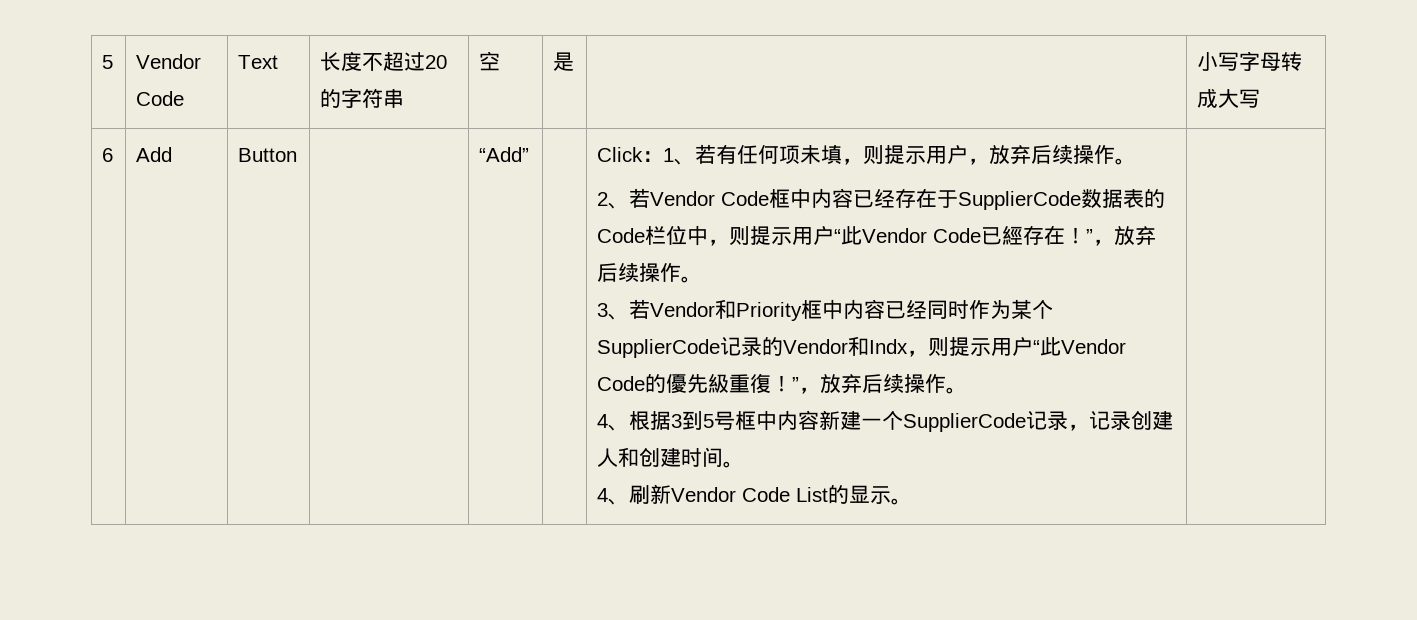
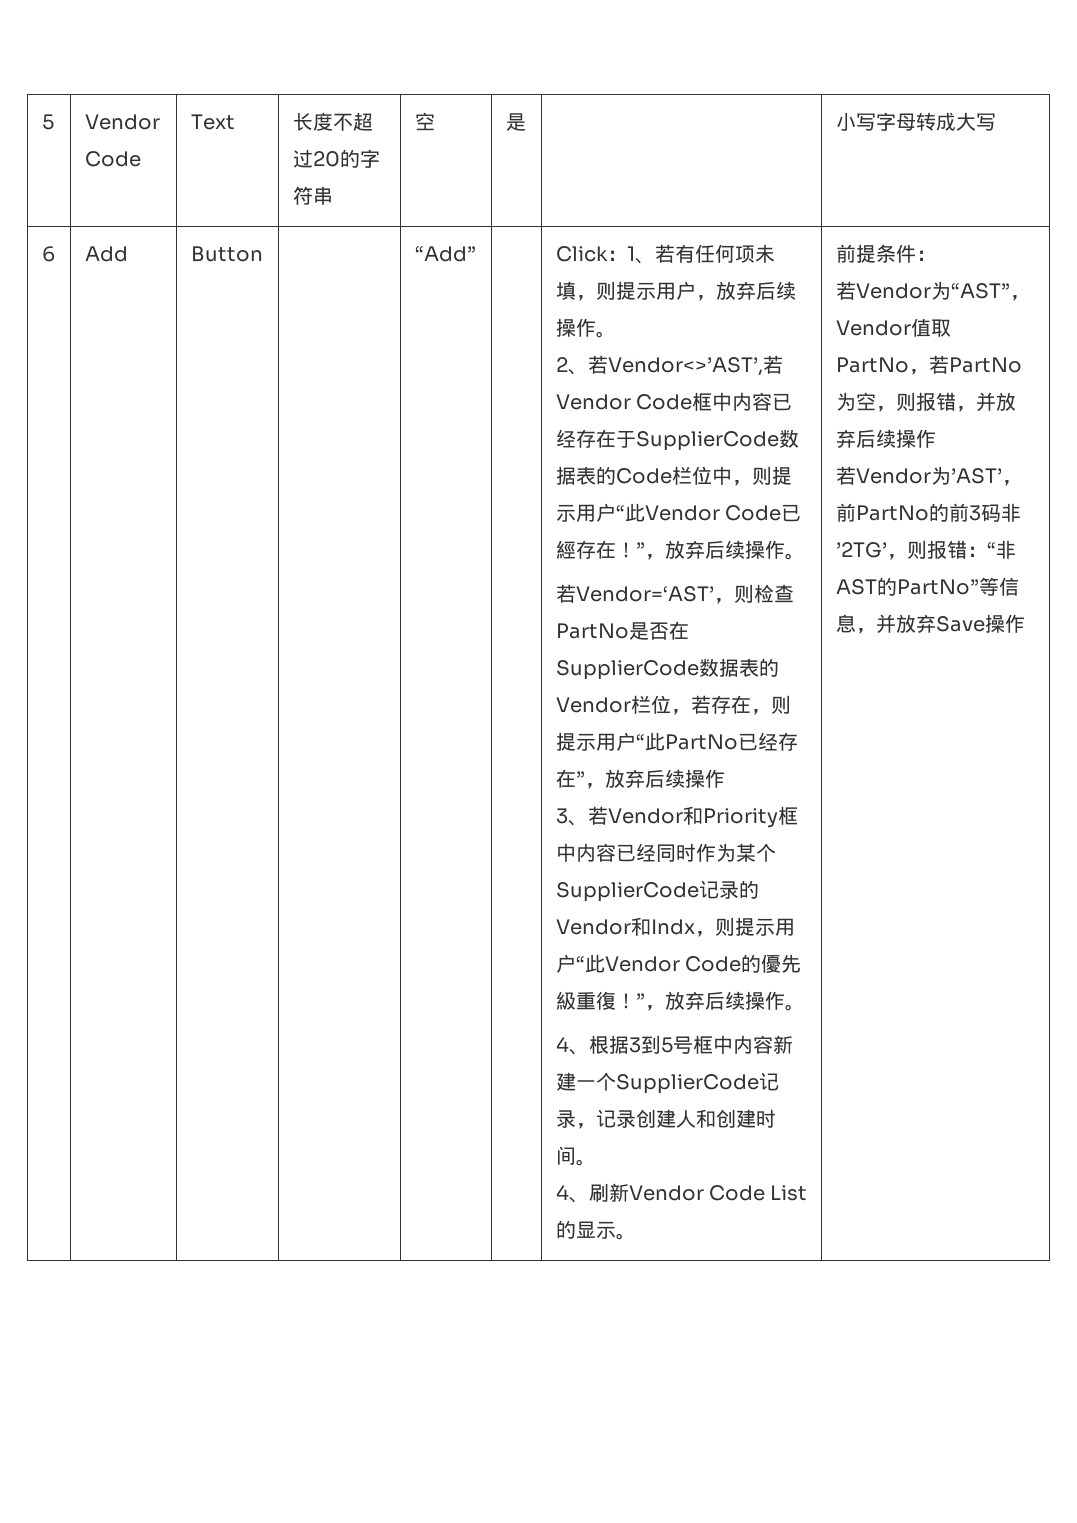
- 2、若Vendor Code框中内容已经存在于SupplierCode数据表的Code栏位中，则提示用户“此Vendor Code已經存在！”，放弃后续操作。
+ 2、若Vendor<>’AST’,若Vendor Code框中内容已经存在于SupplierCode数据表的Code栏位中，则提示用户“此Vendor Code已經存在！”，放弃后续操作。
+ 若Vendor=‘AST’，则检查PartNo是否在SupplierCode数据表的Vendor栏位，若存在，则提示用户“此PartNo已经存在”，放弃后续操作
+ 前提条件：
+ 若Vendor为“AST”，Vendor值取PartNo，若PartNo为空，则报错，并放弃后续操作
+ 若Vendor为’AST’，前PartNo的前3码非’2TG’，则报错：“非AST的PartNo”等信息，并放弃Save操作

